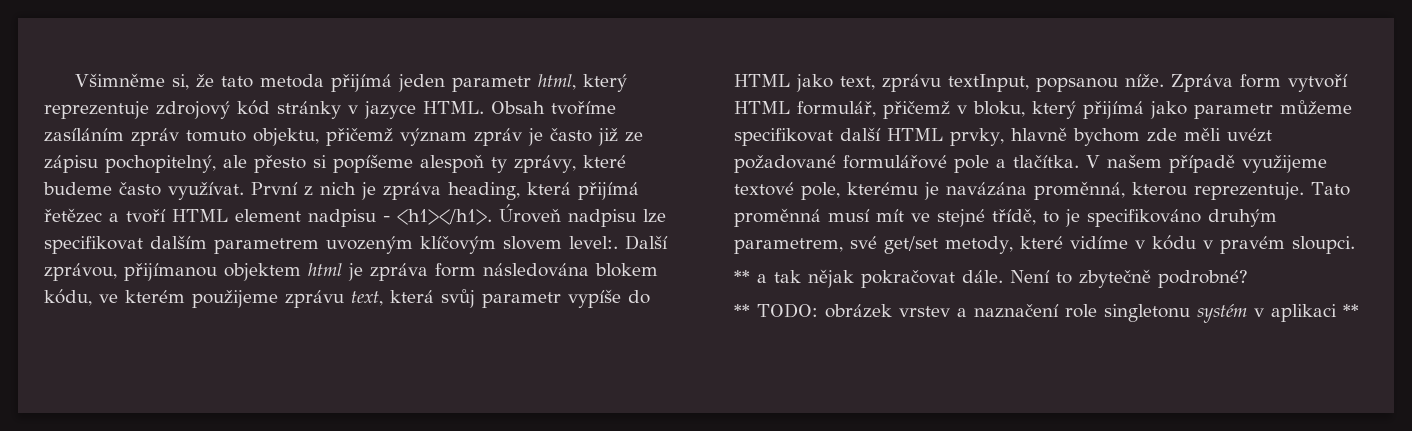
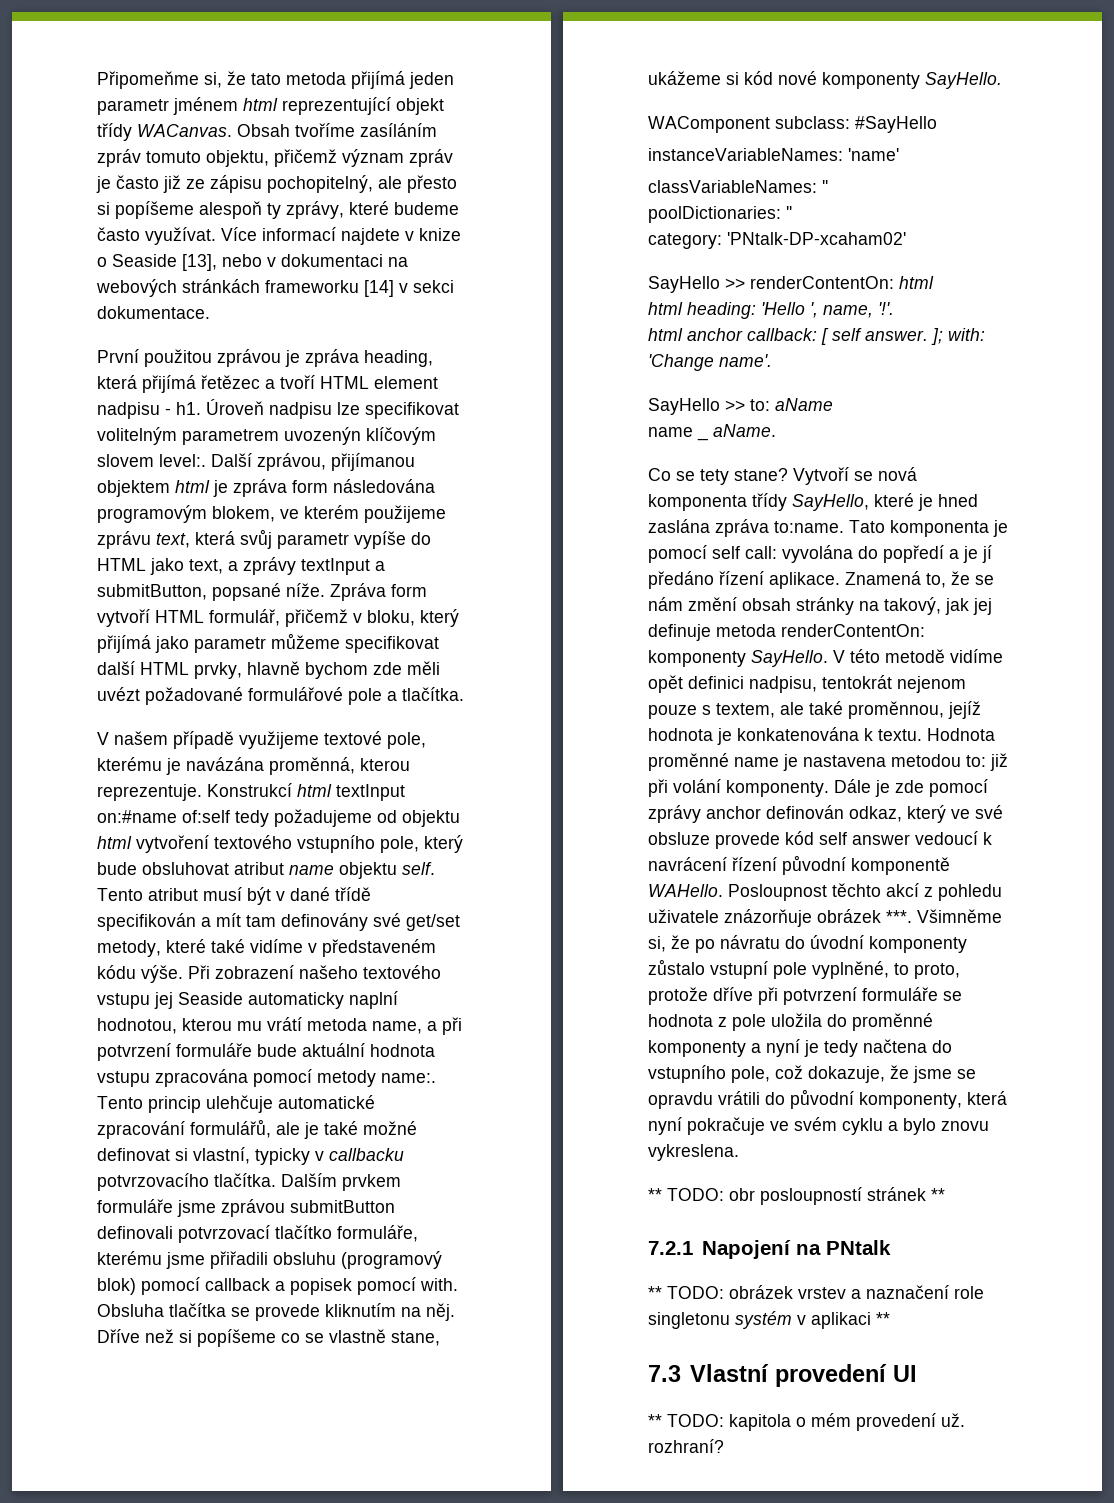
- Všimněme si, že tato metoda přijímá jeden parametr html, který reprezentuje zdrojový kód stránky v jazyce HTML.
+ Připomeňme si, že tato metoda přijímá jeden parametr jménem html reprezentující objekt třídy WACanvas.
- První z nich je zpráva heading, která přijímá řetězec a tvoří HTML element nadpisu - <h1></h1>.
+ Více informací najdete v knize o Seaside [13], nebo v dokumentaci na webových stránkách frameworku [14] v sekci dokumentace.
+ První použitou zprávou je zpráva heading, která přijímá řetězec a tvoří HTML element nadpisu - h1.
- Úroveň nadpisu lze specifikovat dalším parametrem uvozeným klíčovým slovem level:.
+ Úroveň nadpisu lze specifikovat volitelným parametrem uvozenýn klíčovým slovem level:.
- Další zprávou, přijímanou objektem html je zpráva form následována blokem kódu, ve kterém použijeme zprávu text, která svůj parametr vypíše do HTML jako text, zprávu textInput, popsanou níže.
+ Další zprávou, přijímanou objektem html je zpráva form následována programovým blokem, ve kterém použijeme zprávu text, která svůj parametr vypíše do HTML jako text, a zprávy textInput a submitButton, popsané níže.
- Zpráva form vytvoří HTML formulář, přičemž v bloku, který přijímá jako parametr můžeme specifikovat další HTML prvky, hlavně bychom zde měli uvézt požadované formulářové pole a tlačítka. V našem případě využijeme textové pole, kterému je navázána proměnná, kterou reprezentuje.
+ Zpráva form vytvoří HTML formulář, přičemž v bloku, který přijímá jako parametr můžeme specifikovat další HTML prvky, hlavně bychom zde měli uvézt požadované formulářové pole a tlačítka.
+ V našem případě využijeme textové pole, kterému je navázána proměnná, kterou reprezentuje.
- Tato proměnná musí mít ve stejné třídě, to je specifikováno druhým parametrem, své get/set metody, které vidíme v kódu v pravém sloupci.
- ** a tak nějak pokračovat dále. Není to zbytečně podrobné?
+ Konstrukcí html textInput on:#name of:self tedy požadujeme od objektu html vytvoření textového vstupního pole, který bude obsluhovat atribut name objektu self. Tento atribut musí být v dané třídě specifikován a mít tam definovány své get/set metody, které také vidíme v představeném kódu výše. Při zobrazení našeho textového vstupu jej Seaside automaticky naplní hodnotou, kterou mu vrátí metoda name, a při potvrzení formuláře bude aktuální hodnota vstupu zpracována pomocí metody name:. Tento princip ulehčuje automatické zpracování formulářů, ale je také možné definovat si vlastní, typicky v callbacku potvrzovacího tlačítka. Dalším prvkem formuláře jsme zprávou submitButton definovali potvrzovací tlačítko formuláře, kterému jsme přiřadili obsluhu (programový blok) pomocí callback a popisek pomocí with. Obsluha tlačítka se provede kliknutím na něj. Dříve než si popíšeme co se vlastně stane, ukážeme si kód nové komponenty SayHello.
+ WAComponent subclass: #SayHello
+ instanceVariableNames: 'name'
+ classVariableNames: ''
+ poolDictionaries: ''
+ category: 'PNtalk-DP-xcaham02'
+ SayHello >> renderContentOn: html
+ html heading: 'Hello ', name, '!'.
+ html anchor callback: [ self answer. ]; with: 'Change name'.
+ SayHello >> to: aName
+ name _ aName.
+ Co se tety stane? Vytvoří se nová komponenta třídy SayHello, které je hned zaslána zpráva to:name. Tato komponenta je pomocí self call: vyvolána do popředí a je jí předáno řízení aplikace. Znamená to, že se nám změní obsah stránky na takový, jak jej definuje metoda renderContentOn: komponenty SayHello. V této metodě vidíme opět definici nadpisu, tentokrát nejenom pouze s textem, ale také proměnnou, jejíž hodnota je konkatenována k textu. Hodnota proměnné name je nastavena metodou to: již při volání komponenty. Dále je zde pomocí zprávy anchor definován odkaz, který ve své obsluze provede kód self answer vedoucí k navrácení řízení původní komponentě WAHello. Posloupnost těchto akcí z pohledu uživatele znázorňuje obrázek ***. Všimněme si, že po návratu do úvodní komponenty zůstalo vstupní pole vyplněné, to proto, protože dříve při potvrzení formuláře se hodnota z pole uložila do proměnné komponenty a nyní je tedy načtena do vstupního pole, což dokazuje, že jsme se opravdu vrátili do původní komponenty, která nyní pokračuje ve svém cyklu a bylo znovu vykreslena.
+ ** TODO: obr posloupností stránek **
+ 7.2.1 Napojení na PNtalk
+ 7.3 Vlastní provedení UI
+ ** TODO: kapitola o mém provedení už. rozhraní?

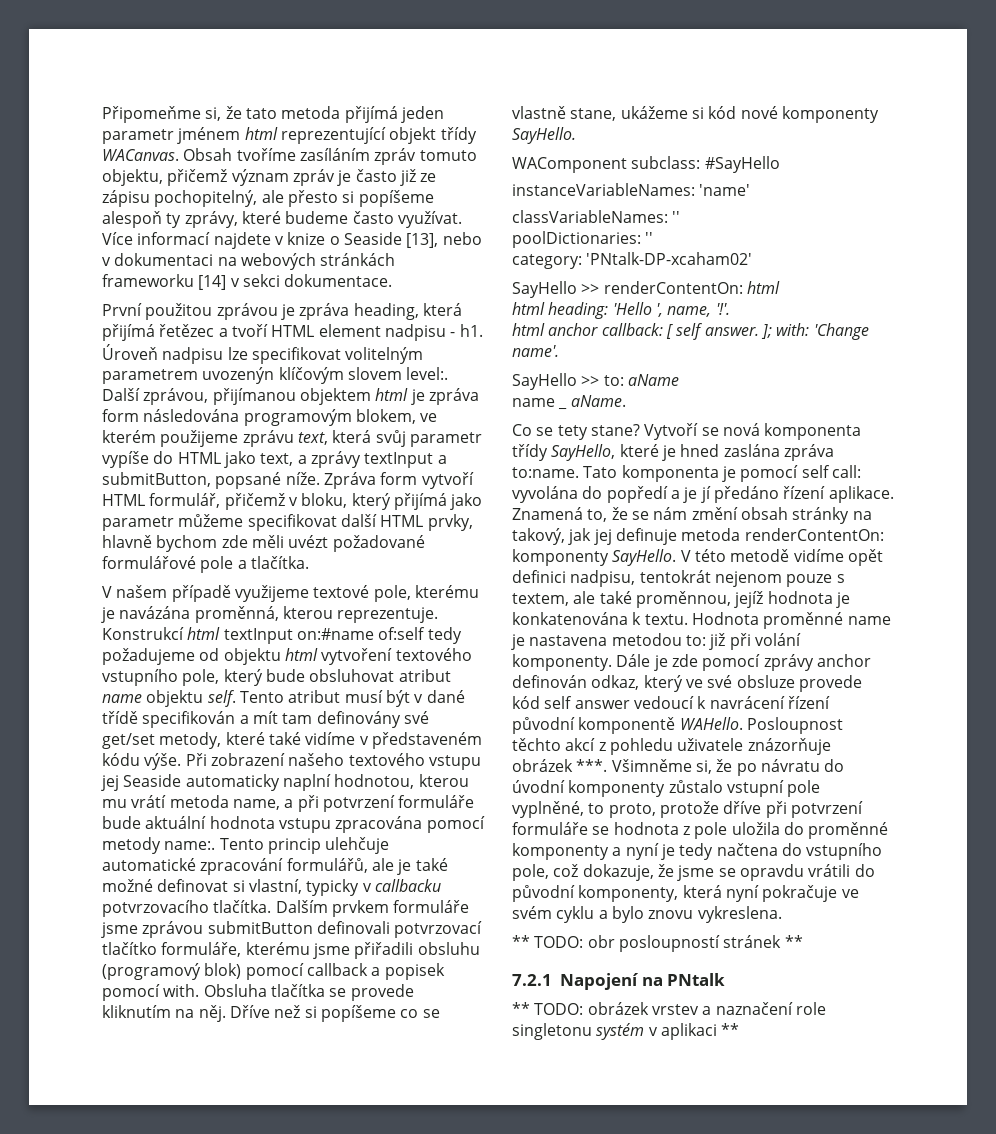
- 7.3 Vlastní provedení UI
- ** TODO: kapitola o mém provedení už. rozhraní?

